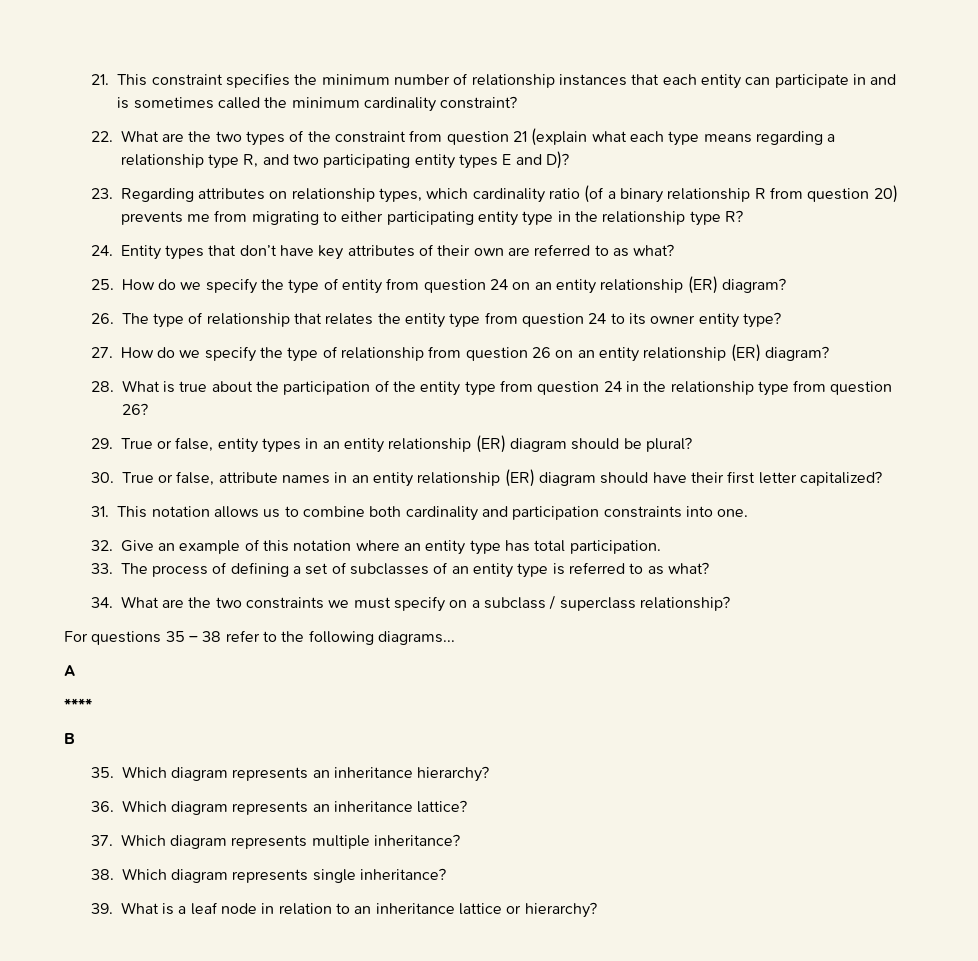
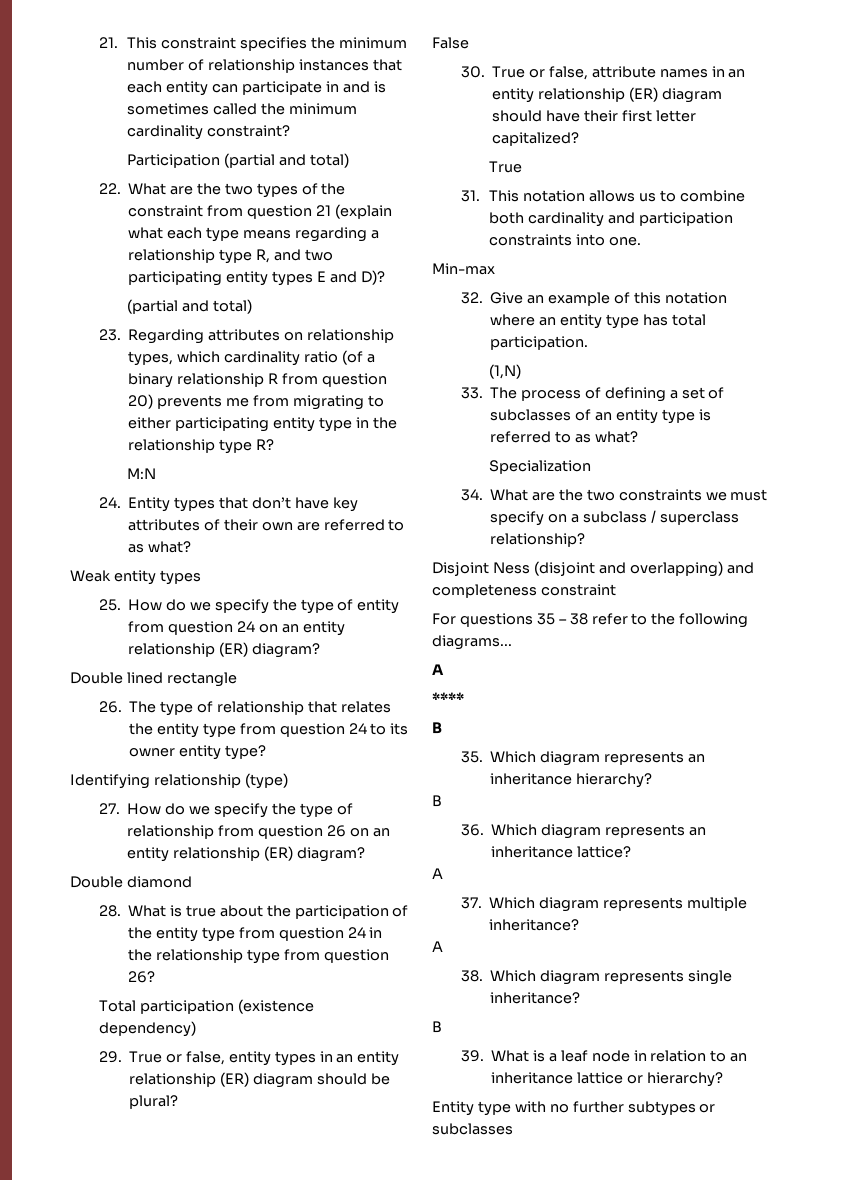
+ Participation (partial and total)
  22. What are the two types of the constraint from question 21 (explain what each type means regarding a relationship type R, and two participating entity types E and D)?
+ (partial and total)
+ M:N
+ Weak entity types
+ Double lined rectangle
+ Identifying relationship (type)
+ Double diamond
+ Total participation (existence dependency)
+ False
  30. True or false, attribute names in an entity relationship (ER) diagram should have their first letter capitalized?
+ True
+ Min-max
+ (1,N)
+ Specialization
+ Disjoint Ness (disjoint and overlapping) and completeness constraint
  35. Which diagram represents an inheritance hierarchy?
+ B
  36. Which diagram represents an inheritance lattice?
+ A
  37. Which diagram represents multiple inheritance?
+ A
  38. Which diagram represents single inheritance?
+ B
+ Entity type with no further subtypes or subclasses

